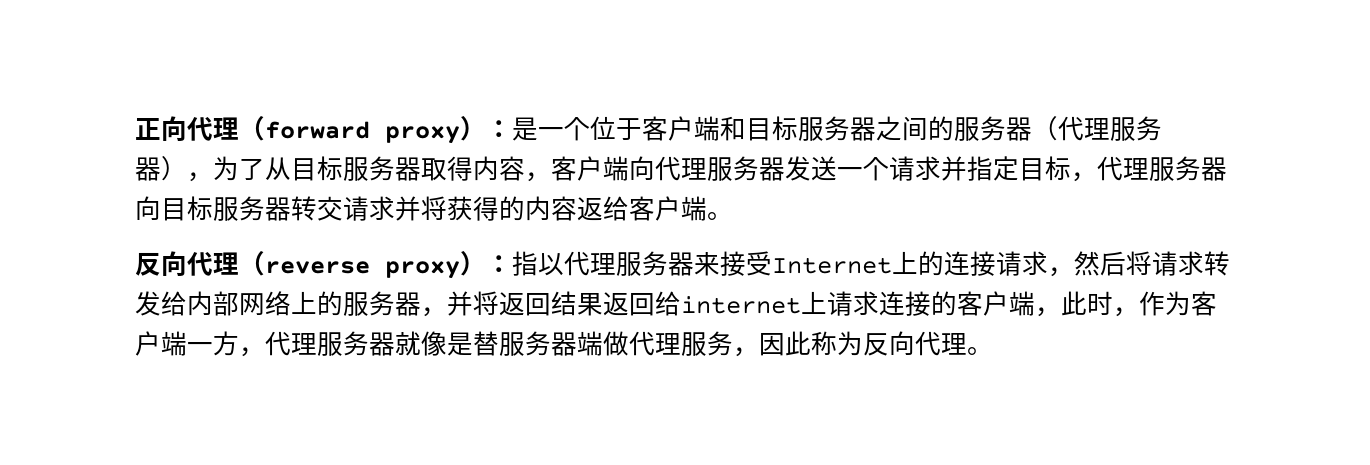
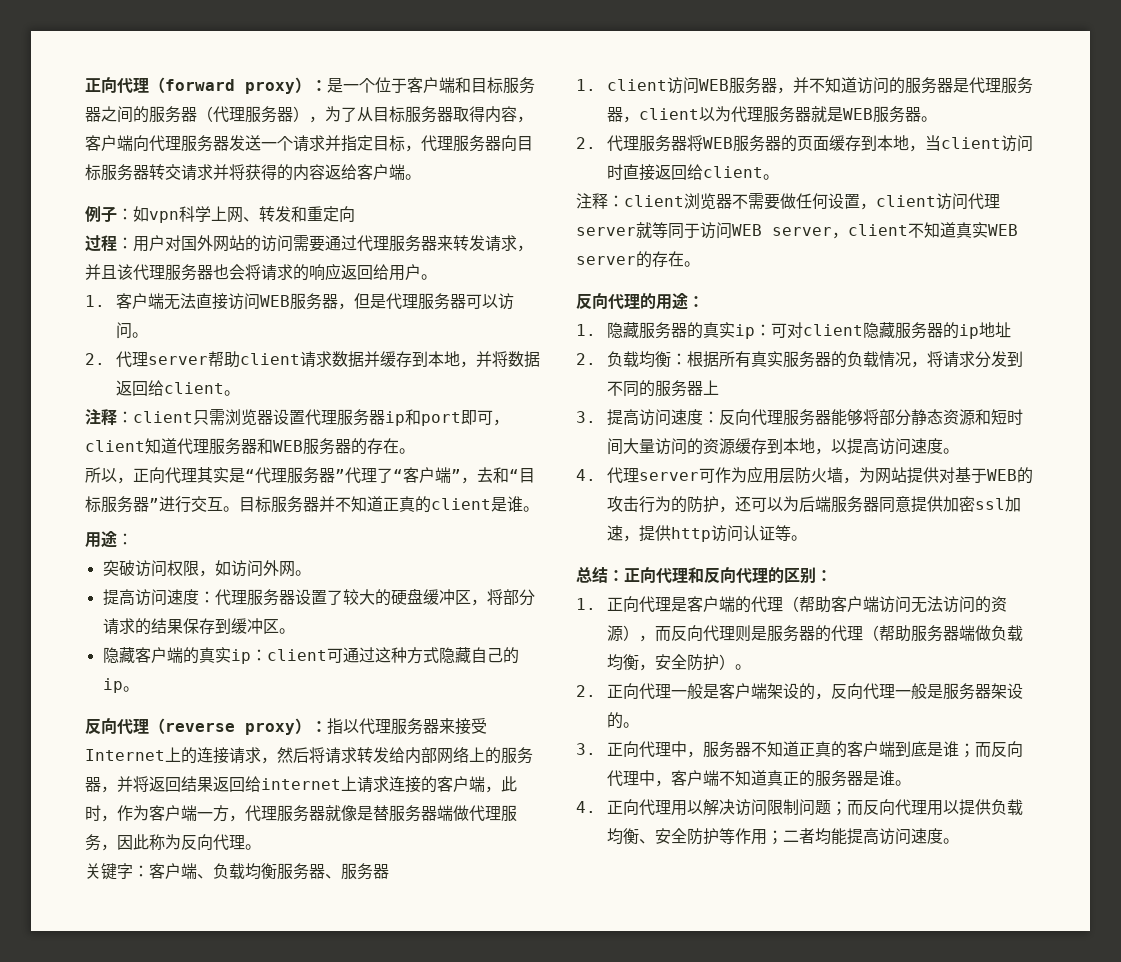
+ 例子：如vpn科学上网、转发和重定向
+ 过程：用户对国外网站的访问需要通过代理服务器来转发请求，并且该代理服务器也会将请求的响应返回给用户。
+ 1.客户端无法直接访问WEB服务器，但是代理服务器可以访问。
+ 2.代理server帮助client请求数据并缓存到本地，并将数据返回给client。
+ 注释：client只需浏览器设置代理服务器ip和port即可，client知道代理服务器和WEB服务器的存在。
+ 所以，正向代理其实是“代理服务器”代理了“客户端”，去和“目标服务器”进行交互。目标服务器并不知道正真的client是谁。
+ 用途：
+ 突破访问权限，如访问外网。
+ 提高访问速度：代理服务器设置了较大的硬盘缓冲区，将部分请求的结果保存到缓冲区。
+ 隐藏客户端的真实ip：client可通过这种方式隐藏自己的ip。
+ 关键字：客户端、负载均衡服务器、服务器
+ 1. client访问WEB服务器，并不知道访问的服务器是代理服务器，client以为代理服务器就是WEB服务器。
+ 2.代理服务器将WEB服务器的页面缓存到本地，当client访问时直接返回给client。
+ 注释：client浏览器不需要做任何设置，client访问代理server就等同于访问WEB server，client不知道真实WEB server的存在。
+ 反向代理的用途：
+ 1.隐藏服务器的真实ip：可对client隐藏服务器的ip地址
+ 2.负载均衡：根据所有真实服务器的负载情况，将请求分发到不同的服务器上
+ 3.提高访问速度：反向代理服务器能够将部分静态资源和短时间大量访问的资源缓存到本地，以提高访问速度。
+ 4.代理server可作为应用层防火墙，为网站提供对基于WEB的攻击行为的防护，还可以为后端服务器同意提供加密ssl加速，提供http访问认证等。
+ 总结：正向代理和反向代理的区别：
+ 1.正向代理是客户端的代理（帮助客户端访问无法访问的资源），而反向代理则是服务器的代理（帮助服务器端做负载均衡，安全防护）。
+ 2.正向代理一般是客户端架设的，反向代理一般是服务器架设的。
+ 3.正向代理中，服务器不知道正真的客户端到底是谁；而反向代理中，客户端不知道真正的服务器是谁。
+ 4.正向代理用以解决访问限制问题；而反向代理用以提供负载均衡、安全防护等作用；二者均能提高访问速度。

